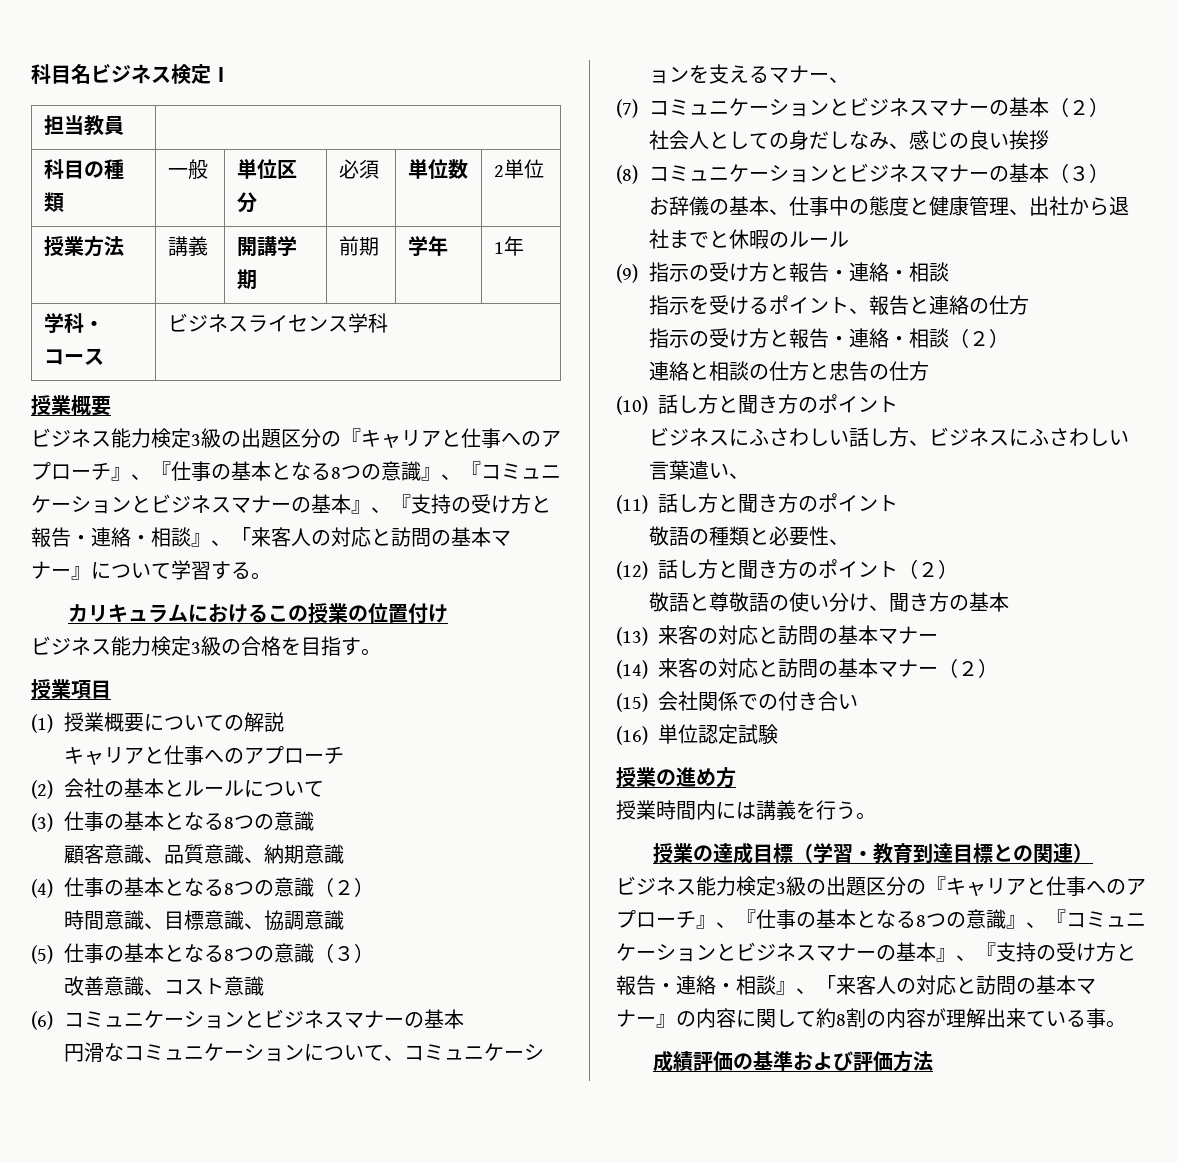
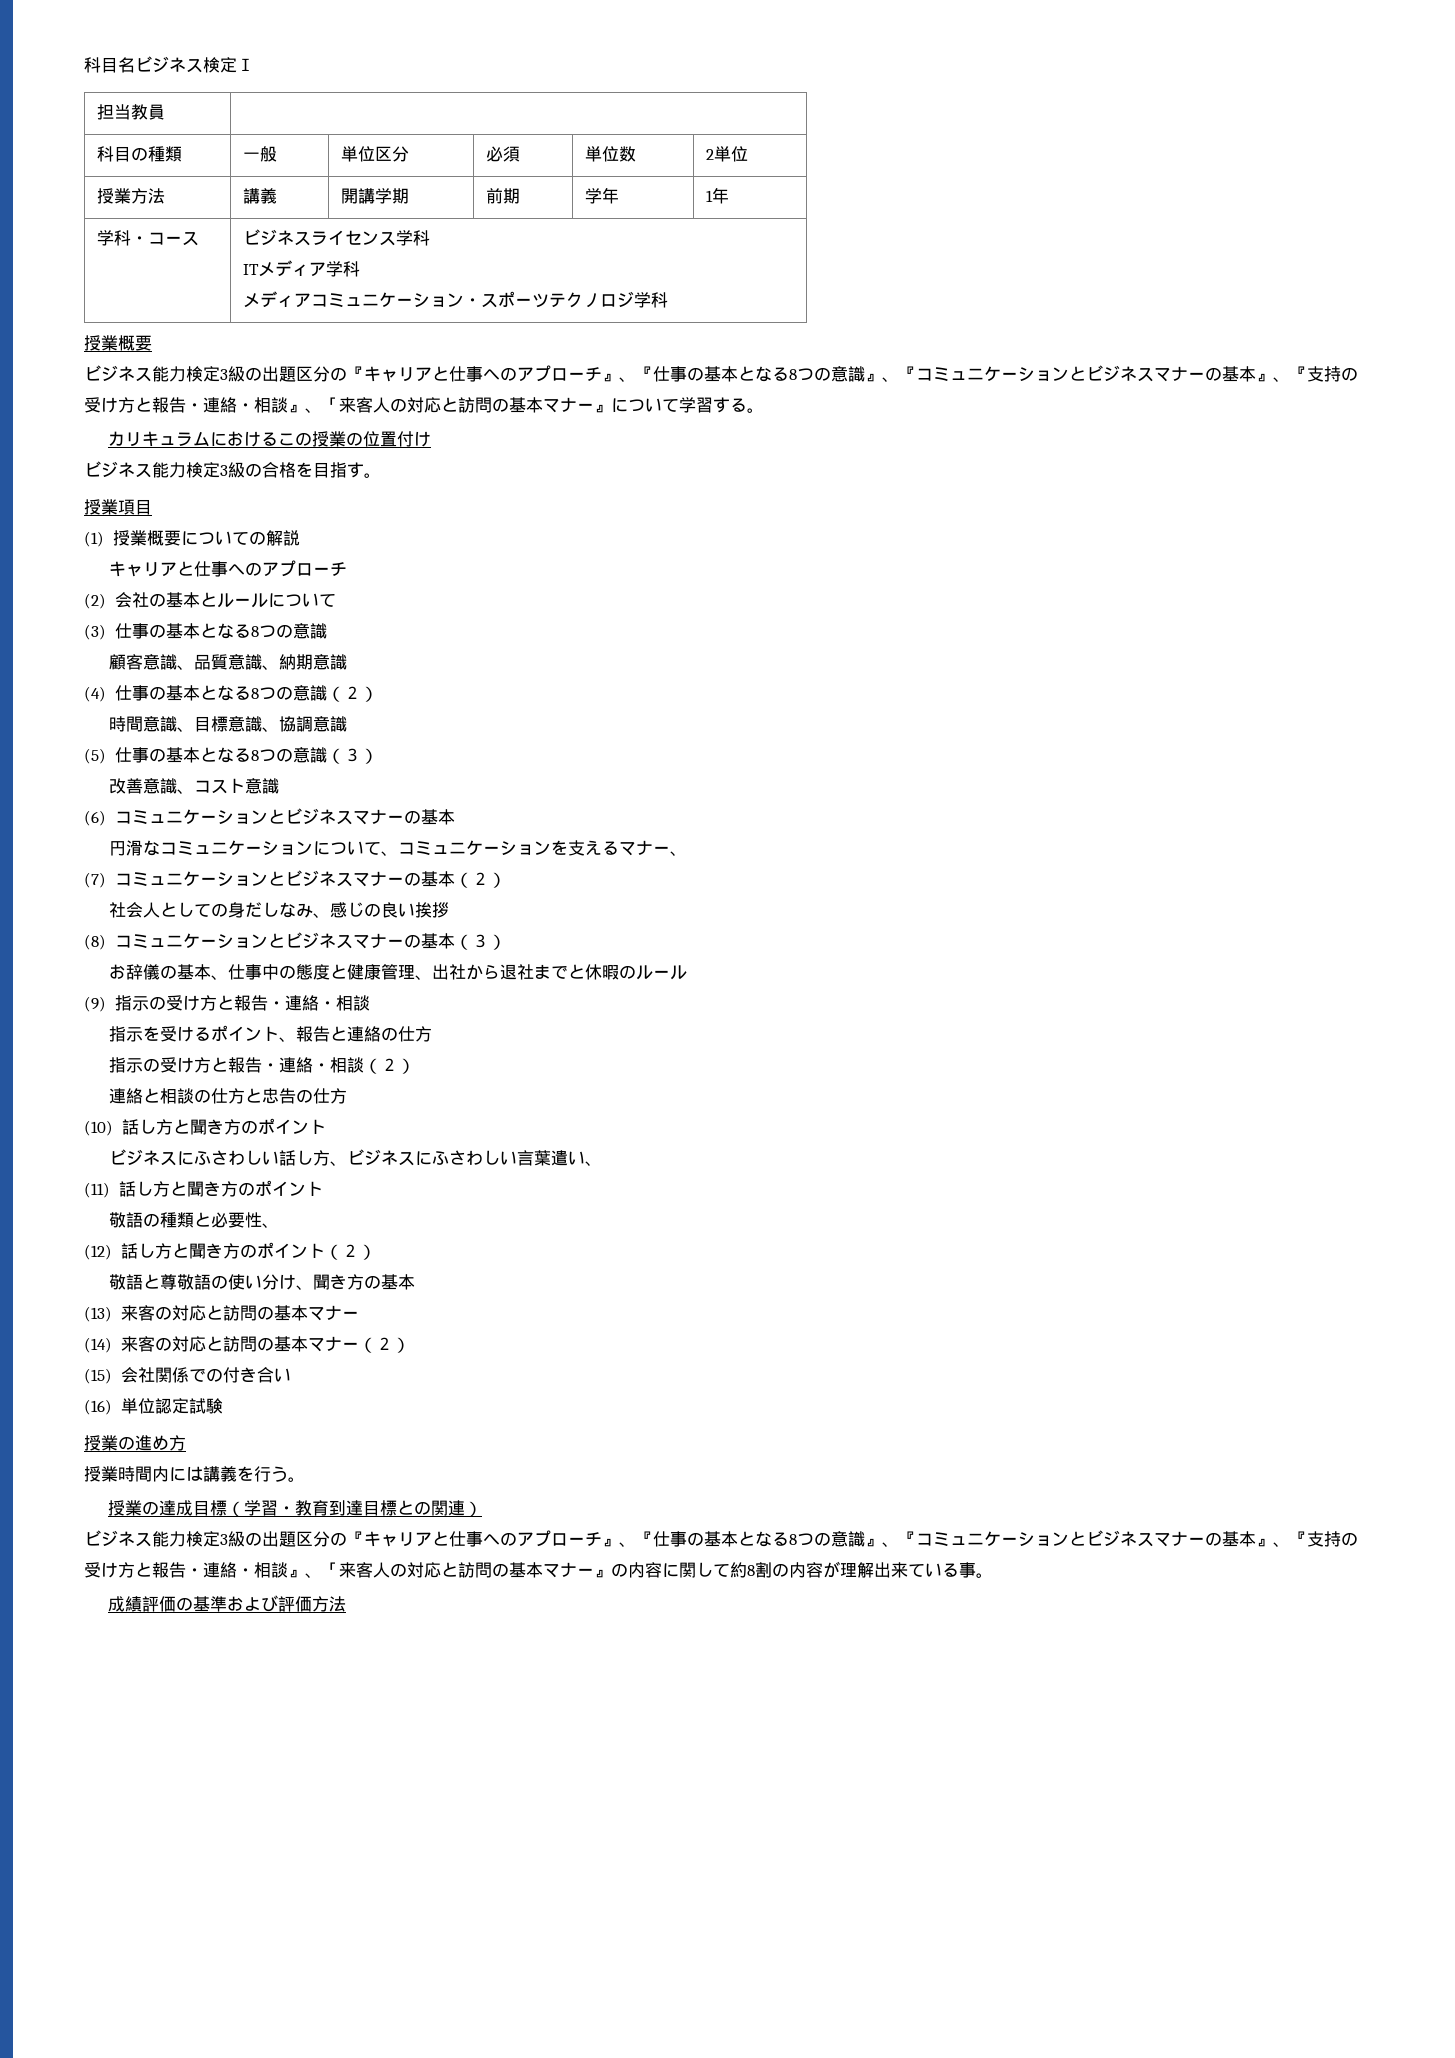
  学科・コース | ビジネスライセンス学科
+ ITメディア学科
+ メディアコミュニケーション・スポーツテクノロジ学科

